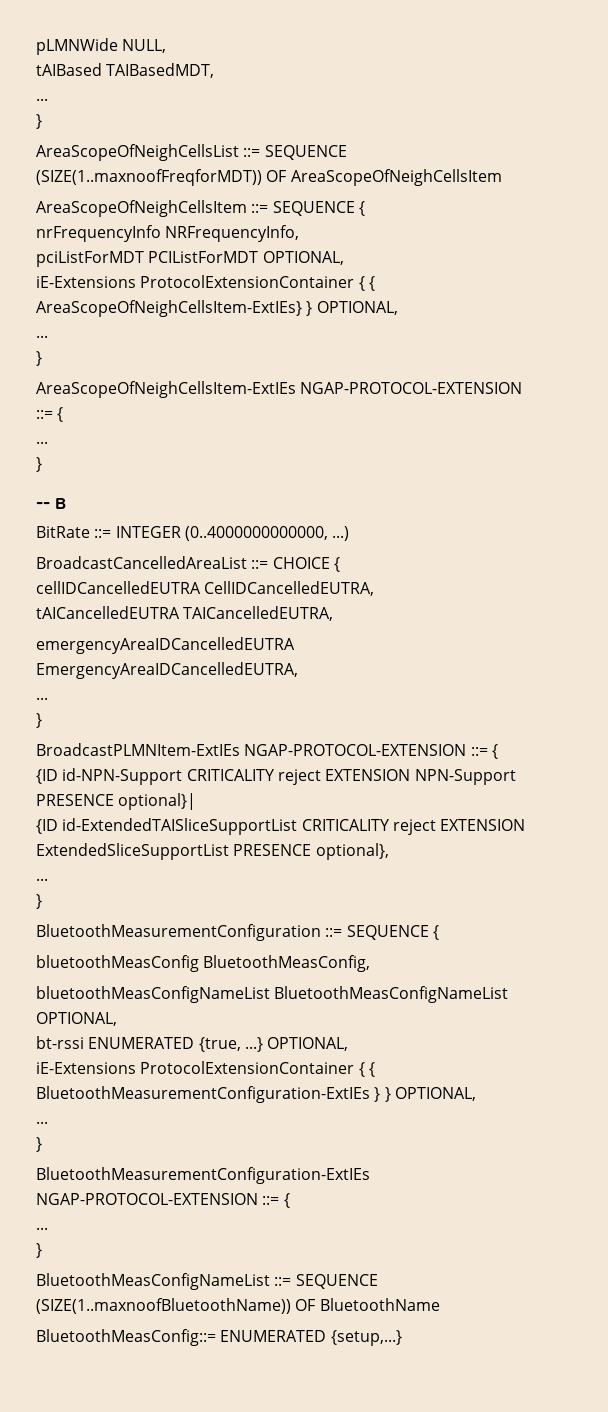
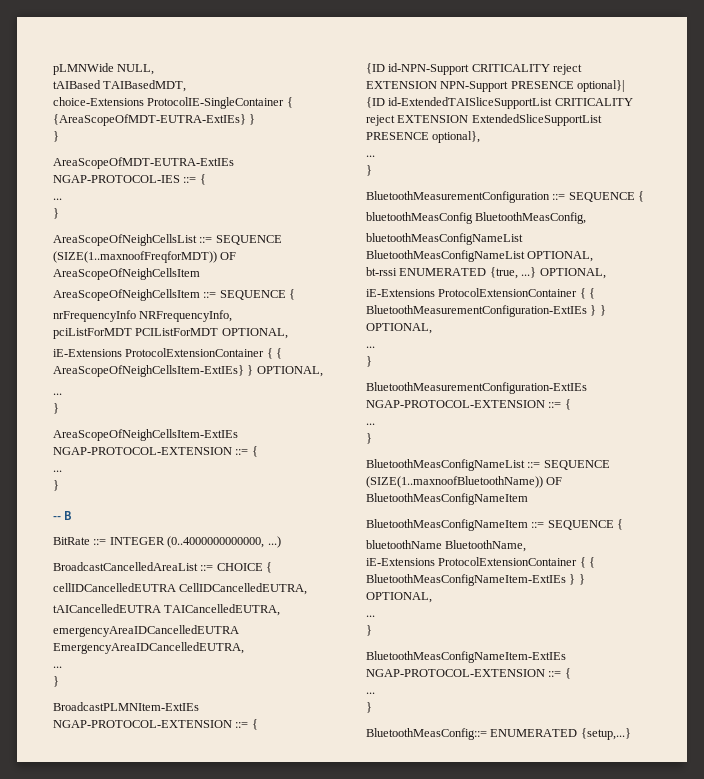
+ choice-Extensions ProtocolIE-SingleContainer { {AreaScopeOfMDT-EUTRA-ExtIEs} }
+ }
+ AreaScopeOfMDT-EUTRA-ExtIEs NGAP-PROTOCOL-IES ::= {
- BluetoothMeasConfigNameList ::= SEQUENCE (SIZE(1..maxnoofBluetoothName)) OF BluetoothName
+ BluetoothMeasConfigNameList ::= SEQUENCE (SIZE(1..maxnoofBluetoothName)) OF BluetoothMeasConfigNameItem
+ BluetoothMeasConfigNameItem ::= SEQUENCE {
+ bluetoothName BluetoothName,
+ iE-Extensions ProtocolExtensionContainer { { BluetoothMeasConfigNameItem-ExtIEs } } OPTIONAL,
+ ...
+ }
+ BluetoothMeasConfigNameItem-ExtIEs NGAP-PROTOCOL-EXTENSION ::= {
+ ...
+ }

